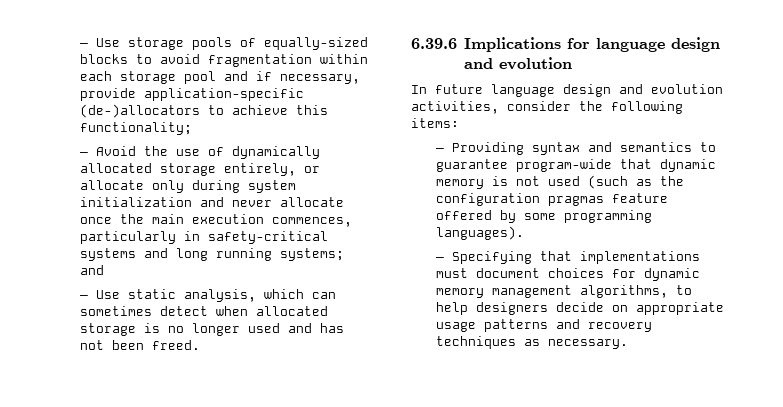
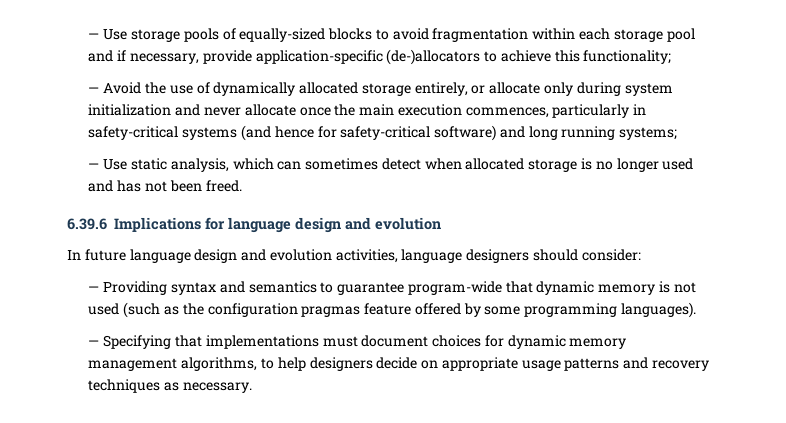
- — Avoid the use of dynamically allocated storage entirely, or allocate only during system initialization and never allocate once the main execution commences, particularly in safety-critical systems and long running systems; and
+ — Avoid the use of dynamically allocated storage entirely, or allocate only during system initialization and never allocate once the main execution commences, particularly in safety-critical systems (and hence for safety-critical software) and long running systems;
- In future language design and evolution activities, consider the following items:
+ In future language design and evolution activities, language designers should consider:

